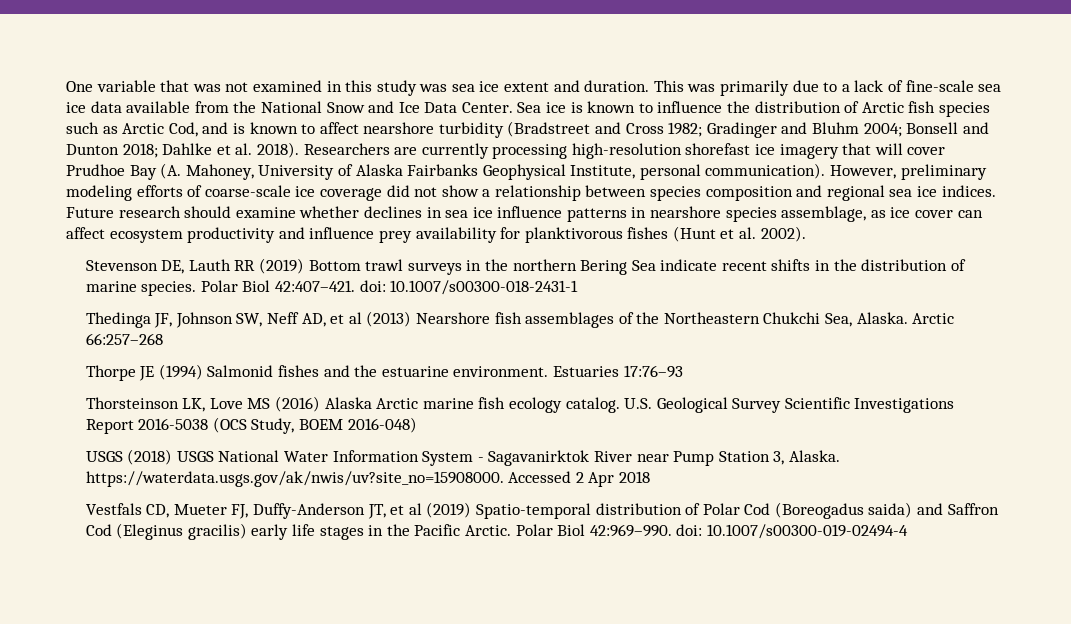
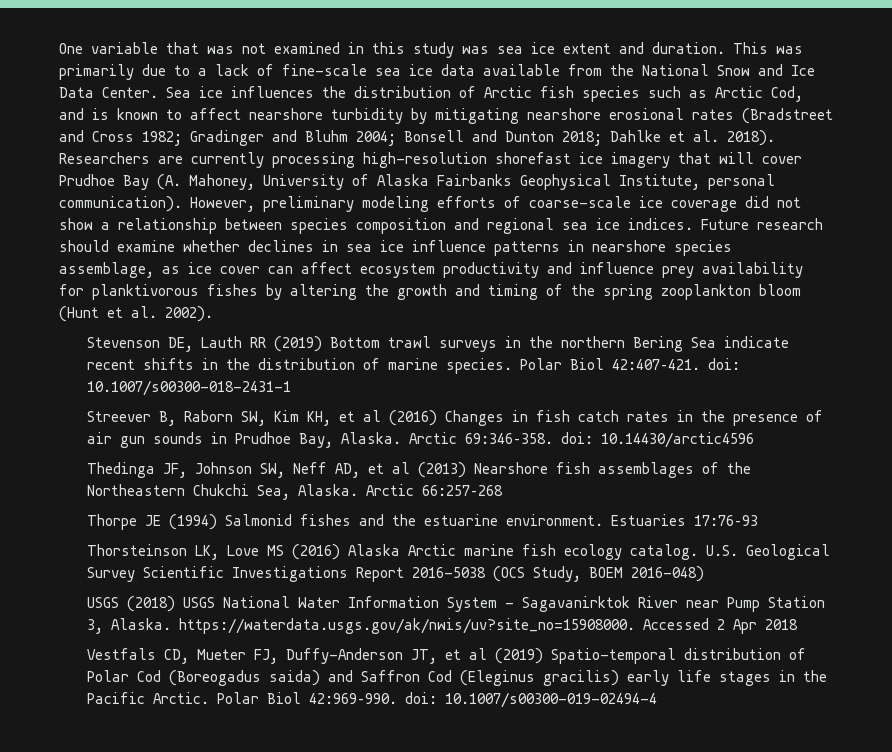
- Sea ice is known to influence the distribution of Arctic fish species such as Arctic Cod, and is known to affect nearshore turbidity (Bradstreet and Cross 1982; Gradinger and Bluhm 2004; Bonsell and Dunton 2018; Dahlke et al. 2018).
+ Sea ice influences the distribution of Arctic fish species such as Arctic Cod, and is known to affect nearshore turbidity by mitigating nearshore erosional rates (Bradstreet and Cross 1982; Gradinger and Bluhm 2004; Bonsell and Dunton 2018; Dahlke et al. 2018).
- Future research should examine whether declines in sea ice influence patterns in nearshore species assemblage, as ice cover can affect ecosystem productivity and influence prey availability for planktivorous fishes (Hunt et al. 2002).
+ Future research should examine whether declines in sea ice influence patterns in nearshore species assemblage, as ice cover can affect ecosystem productivity and influence prey availability for planktivorous fishes by altering the growth and timing of the spring zooplankton bloom (Hunt et al. 2002).
+ Streever B, Raborn SW, Kim KH, et al (2016) Changes in fish catch rates in the presence of air gun sounds in Prudhoe Bay, Alaska. Arctic 69:346–358. doi: 10.14430/arctic4596

